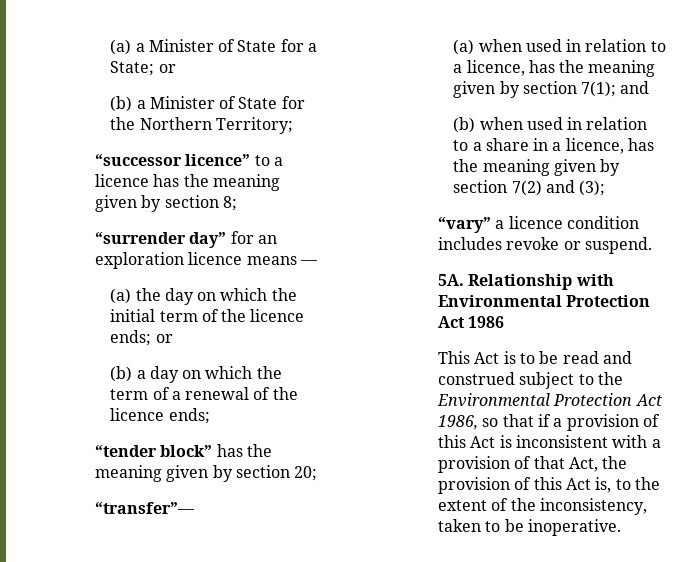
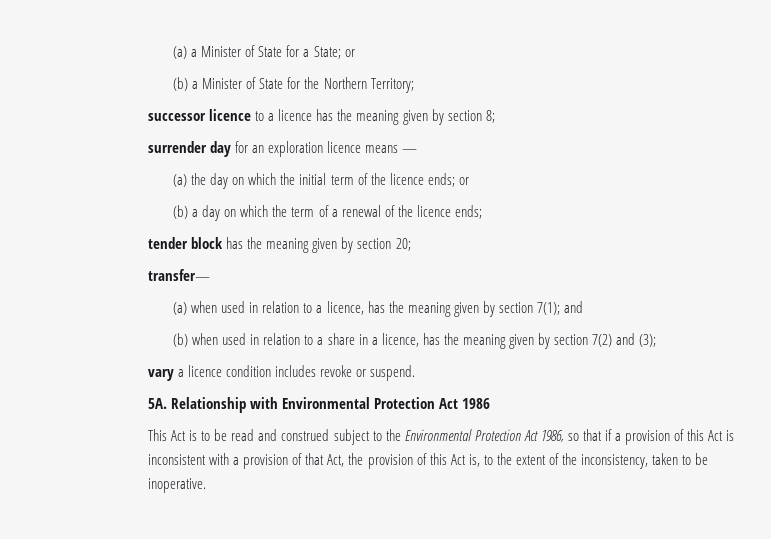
- “successor licence” to a licence has the meaning given by section 8;
+ successor licence to a licence has the meaning given by section 8;
- “surrender day” for an exploration licence means —
+ surrender day for an exploration licence means —
- “tender block” has the meaning given by section 20;
+ tender block has the meaning given by section 20;
- “transfer”—
+ transfer—
- “vary” a licence condition includes revoke or suspend.
+ vary a licence condition includes revoke or suspend.

